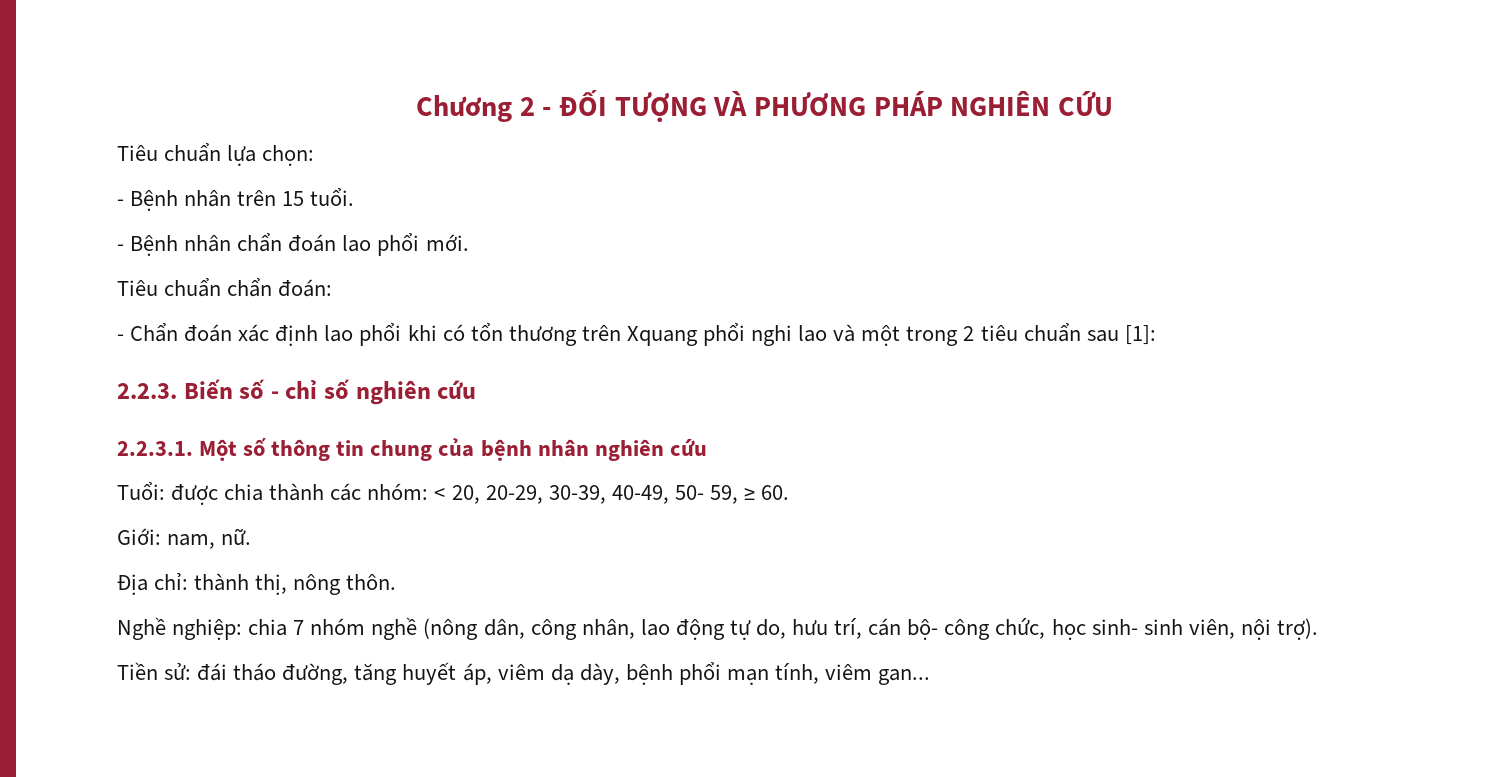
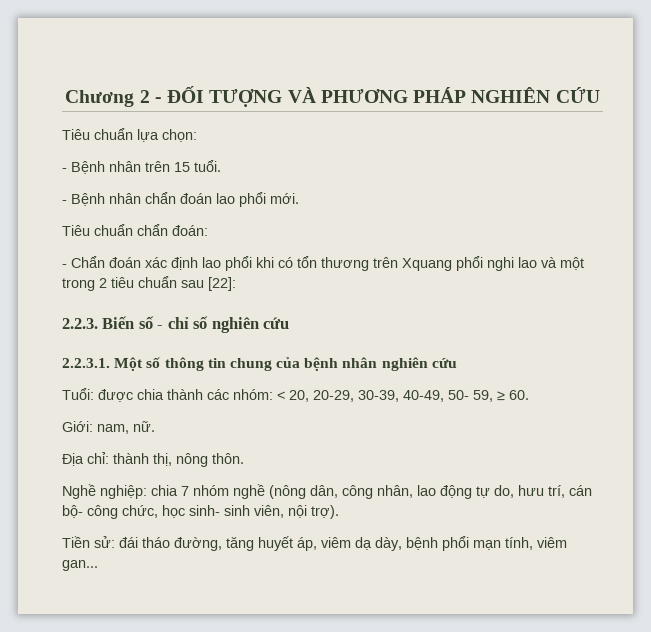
- - Chẩn đoán xác định lao phổi khi có tổn thương trên Xquang phổi nghi lao và một trong 2 tiêu chuẩn sau [1]:
+ - Chẩn đoán xác định lao phổi khi có tổn thương trên Xquang phổi nghi lao và một trong 2 tiêu chuẩn sau [22]:

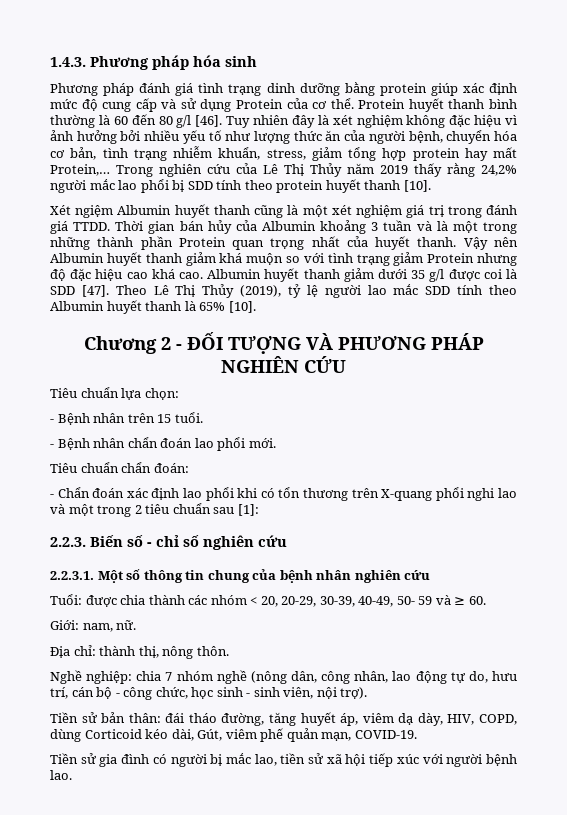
+ 1.4.3. Phương pháp hóa sinh
+ Phương pháp đánh giá tình trạng dinh dưỡng bằng protein giúp xác định mức độ cung cấp và sử dụng Protein của cơ thể. Protein huyết thanh bình thường là 60 đến 80 g/l [46]. Tuy nhiên đây là xét nghiệm không đặc hiệu vì ảnh hưởng bởi nhiều yếu tố như lượng thức ăn của người bệnh, chuyển hóa cơ bản, tình trạng nhiễm khuẩn, stress, giảm tổng hợp protein hay mất Protein,… Trong nghiên cứu của Lê Thị Thủy năm 2019 thấy rằng 24,2% người mắc lao phổi bị SDD tính theo protein huyết thanh [10].
+ Xét ngiệm Albumin huyết thanh cũng là một xét nghiệm giá trị trong đánh giá TTDD. Thời gian bán hủy của Albumin khoảng 3 tuần và là một trong những thành phần Protein quan trọng nhất của huyết thanh. Vậy nên Albumin huyết thanh giảm khá muộn so với tình trạng giảm Protein nhưng độ đặc hiệu cao khá cao. Albumin huyết thanh giảm dưới 35 g/l được coi là SDD [47]. Theo Lê Thị Thủy (2019), tỷ lệ người lao mắc SDD tính theo Albumin huyết thanh là 65% [10].
- - Chẩn đoán xác định lao phổi khi có tổn thương trên Xquang phổi nghi lao và một trong 2 tiêu chuẩn sau [22]:
+ - Chẩn đoán xác định lao phổi khi có tổn thương trên X-quang phổi nghi lao và một trong 2 tiêu chuẩn sau [1]:
- Tuổi: được chia thành các nhóm: < 20, 20-29, 30-39, 40-49, 50- 59, ≥ 60.
+ Tuổi: được chia thành các nhóm < 20, 20-29, 30-39, 40-49, 50- 59 và ≥ 60.
- Nghề nghiệp: chia 7 nhóm nghề (nông dân, công nhân, lao động tự do, hưu trí, cán bộ- công chức, học sinh- sinh viên, nội trợ).
+ Nghề nghiệp: chia 7 nhóm nghề (nông dân, công nhân, lao động tự do, hưu trí, cán bộ - công chức, học sinh - sinh viên, nội trợ).
- Tiền sử: đái tháo đường, tăng huyết áp, viêm dạ dày, bệnh phổi mạn tính, viêm gan...
+ Tiền sử bản thân: đái tháo đường, tăng huyết áp, viêm dạ dày, HIV, COPD, dùng Corticoid kéo dài, Gút, viêm phế quản mạn, COVID-19.
+ Tiền sử gia đình có người bị mắc lao, tiền sử xã hội tiếp xúc với người bệnh lao.

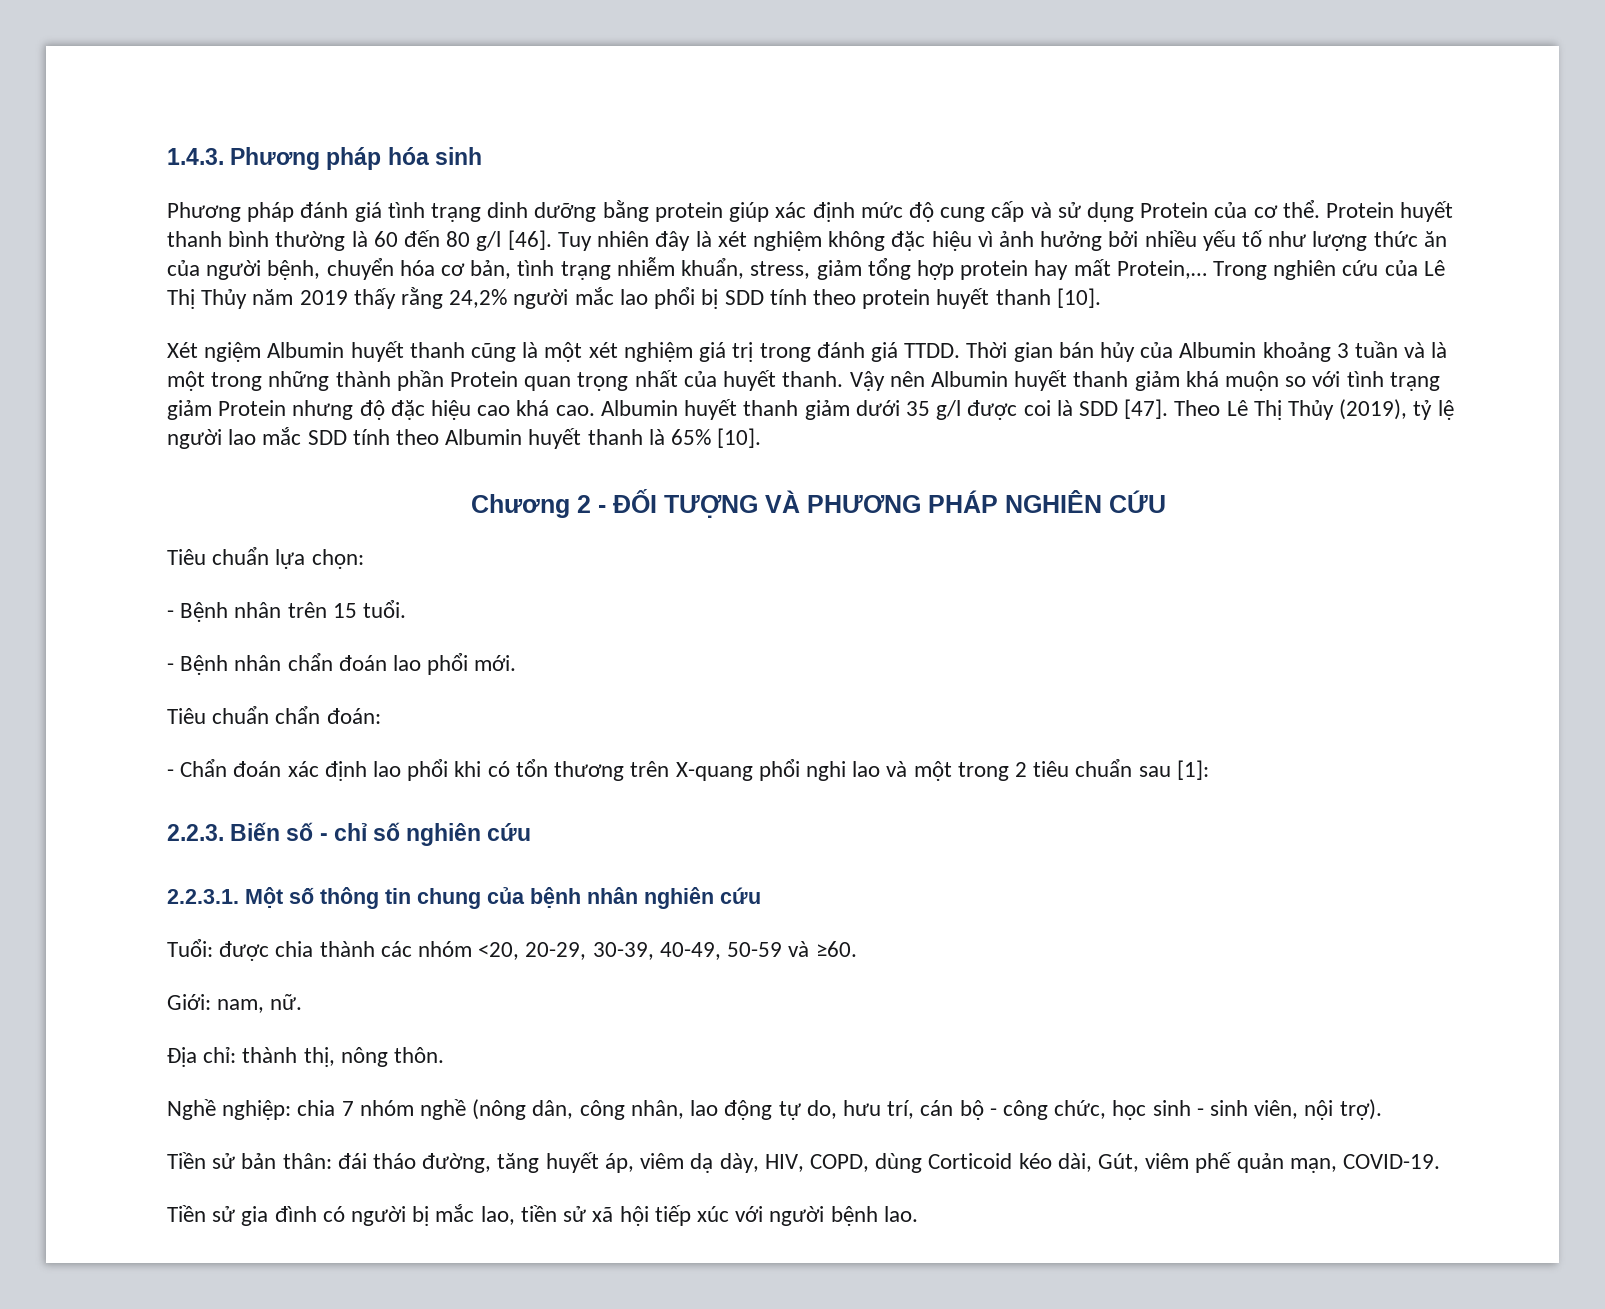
- Tuổi: được chia thành các nhóm < 20, 20-29, 30-39, 40-49, 50- 59 và ≥ 60.
+ Tuổi: được chia thành các nhóm <20, 20-29, 30-39, 40-49, 50-59 và ≥60.

